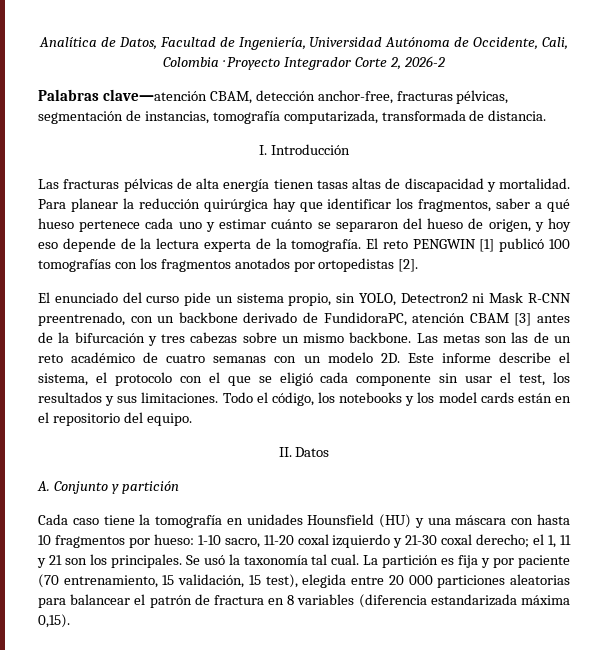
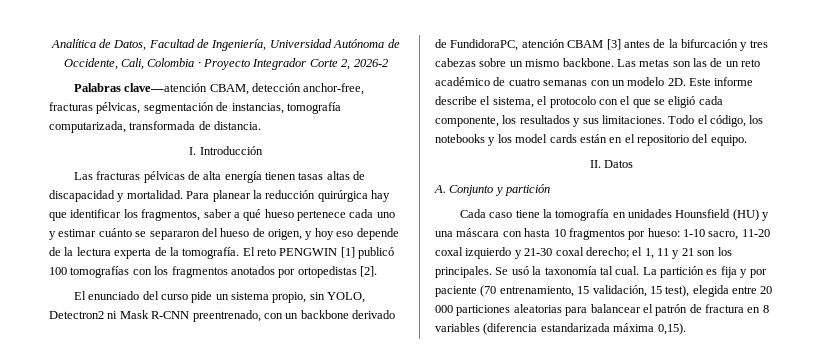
- Este informe describe el sistema, el protocolo con el que se eligió cada componente sin usar el test, los resultados y sus limitaciones.
+ Este informe describe el sistema, el protocolo con el que se eligió cada componente, los resultados y sus limitaciones.

